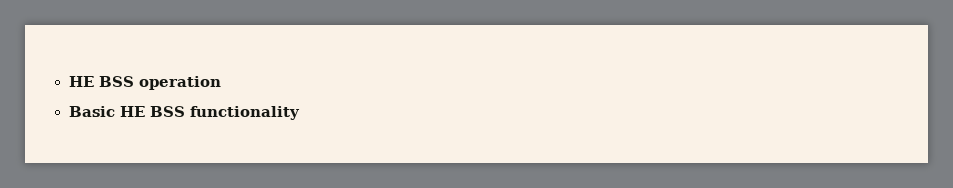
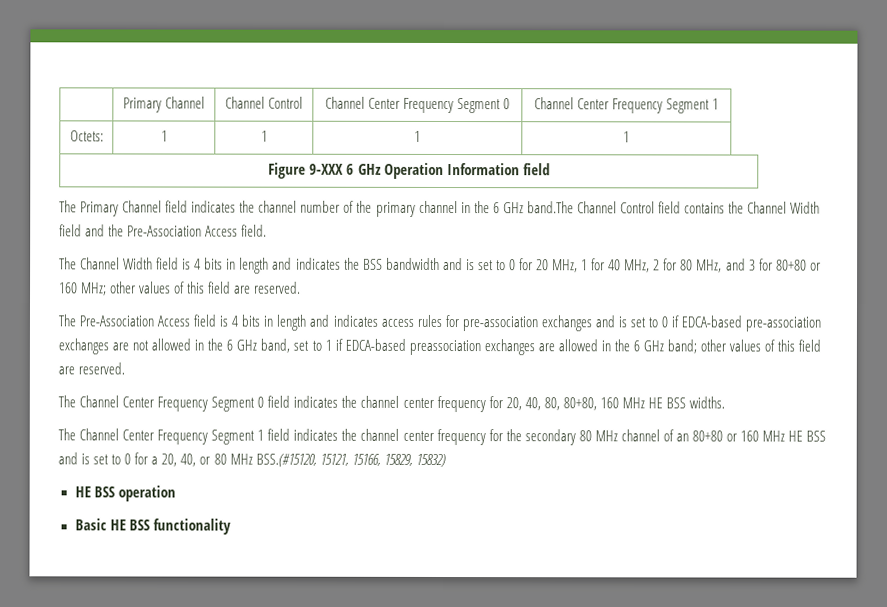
+ | Primary Channel | Channel Control | Channel Center Frequency Segment 0 | Channel Center Frequency Segment 1
+ Octets: | 1 | 1 | 1 | 1
+ Figure 9-XXX 6 GHz Operation Information field
+ The Primary Channel field indicates the channel number of the primary channel in the 6 GHz band.The Channel Control field contains the Channel Width field and the Pre-Association Access field.
+ The Channel Width field is 4 bits in length and indicates the BSS bandwidth and is set to 0 for 20 MHz, 1 for 40 MHz, 2 for 80 MHz, and 3 for 80+80 or 160 MHz; other values of this field are reserved.
+ The Pre-Association Access field is 4 bits in length and indicates access rules for pre-association exchanges and is set to 0 if EDCA-based pre-association exchanges are not allowed in the 6 GHz band, set to 1 if EDCA-based preassociation exchanges are allowed in the 6 GHz band; other values of this field are reserved.
+ The Channel Center Frequency Segment 0 field indicates the channel center frequency for 20, 40, 80, 80+80, 160 MHz HE BSS widths.
+ The Channel Center Frequency Segment 1 field indicates the channel center frequency for the secondary 80 MHz channel of an 80+80 or 160 MHz HE BSS and is set to 0 for a 20, 40, or 80 MHz BSS.(#15120, 15121, 15166, 15829, 15832)

